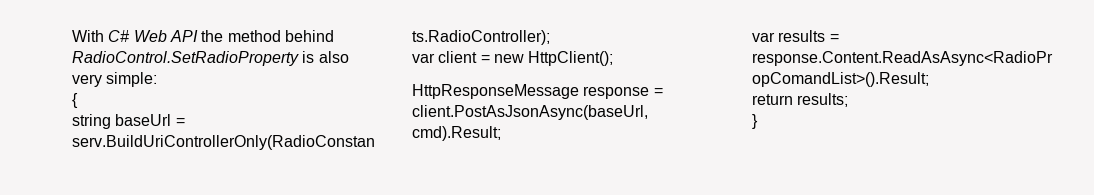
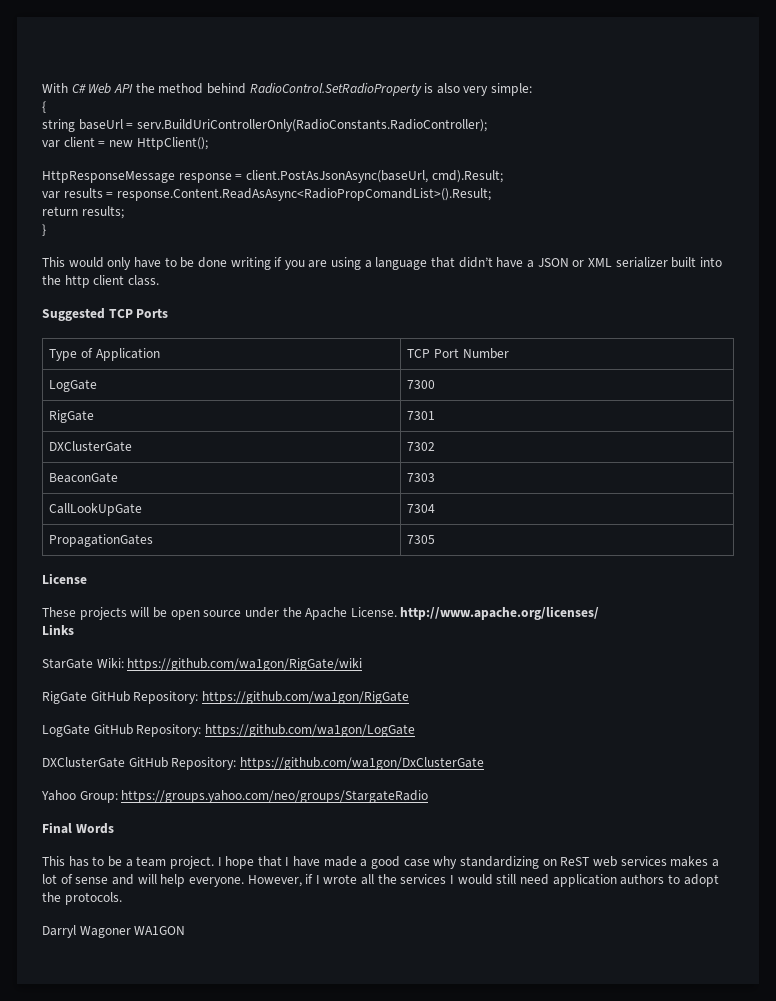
+ This would only have to be done writing if you are using a language that didn’t have a JSON or XML serializer built into the http client class.
+ Suggested TCP Ports
+ Type of Application | TCP Port Number
+ LogGate | 7300
+ RigGate | 7301
+ DXClusterGate | 7302
+ BeaconGate | 7303
+ CallLookUpGate | 7304
+ PropagationGates | 7305
+ License
+ These projects will be open source under the Apache License. http://www.apache.org/licenses/
+ Links
+ StarGate Wiki: https://github.com/wa1gon/RigGate/wiki
+ RigGate GitHub Repository: https://github.com/wa1gon/RigGate
+ LogGate GitHub Repository: https://github.com/wa1gon/LogGate
+ DXClusterGate GitHub Repository: https://github.com/wa1gon/DxClusterGate
+ Yahoo Group: https://groups.yahoo.com/neo/groups/StargateRadio
+ Final Words
+ This has to be a team project. I hope that I have made a good case why standardizing on ReST web services makes a lot of sense and will help everyone. However, if I wrote all the services I would still need application authors to adopt the protocols.
+ Darryl Wagoner WA1GON

